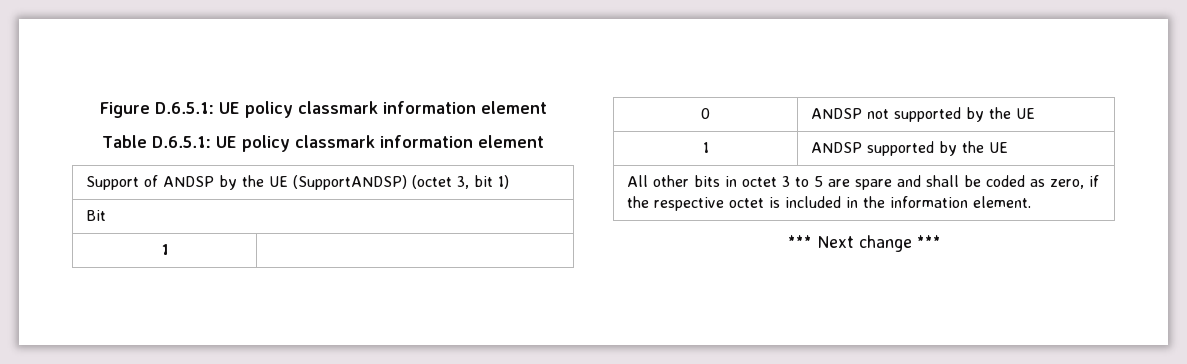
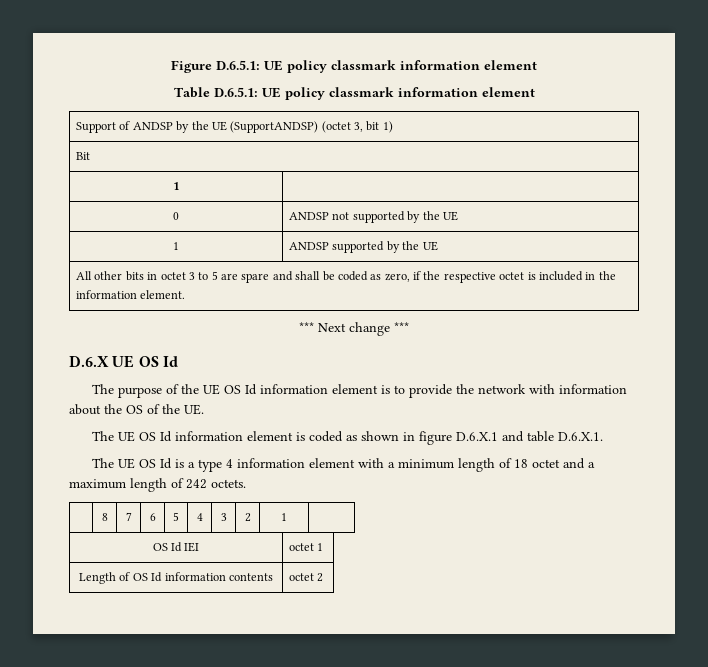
+ D.6.X UE OS Id
+ The purpose of the UE OS Id information element is to provide the network with information about the OS of the UE.
+ The UE OS Id information element is coded as shown in figure D.6.X.1 and table D.6.X.1.
+ The UE OS Id is a type 4 information element with a minimum length of 18 octet and a maximum length of 242 octets.
+ | 8 | 7 | 6 | 5 | 4 | 3 | 2 | 1 |
+ OS Id IEI | octet 1
+ Length of OS Id information contents | octet 2

